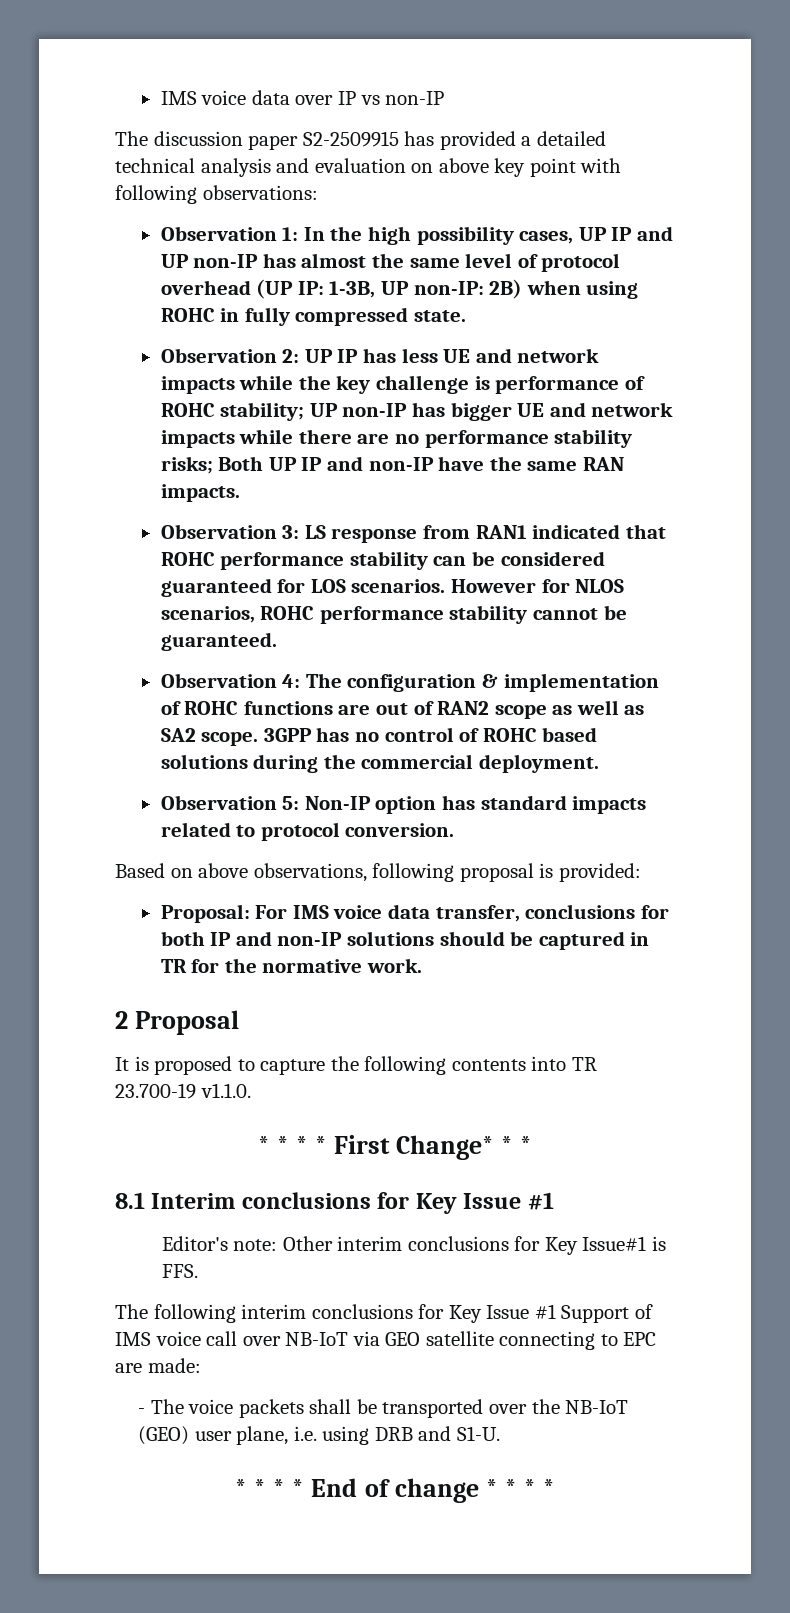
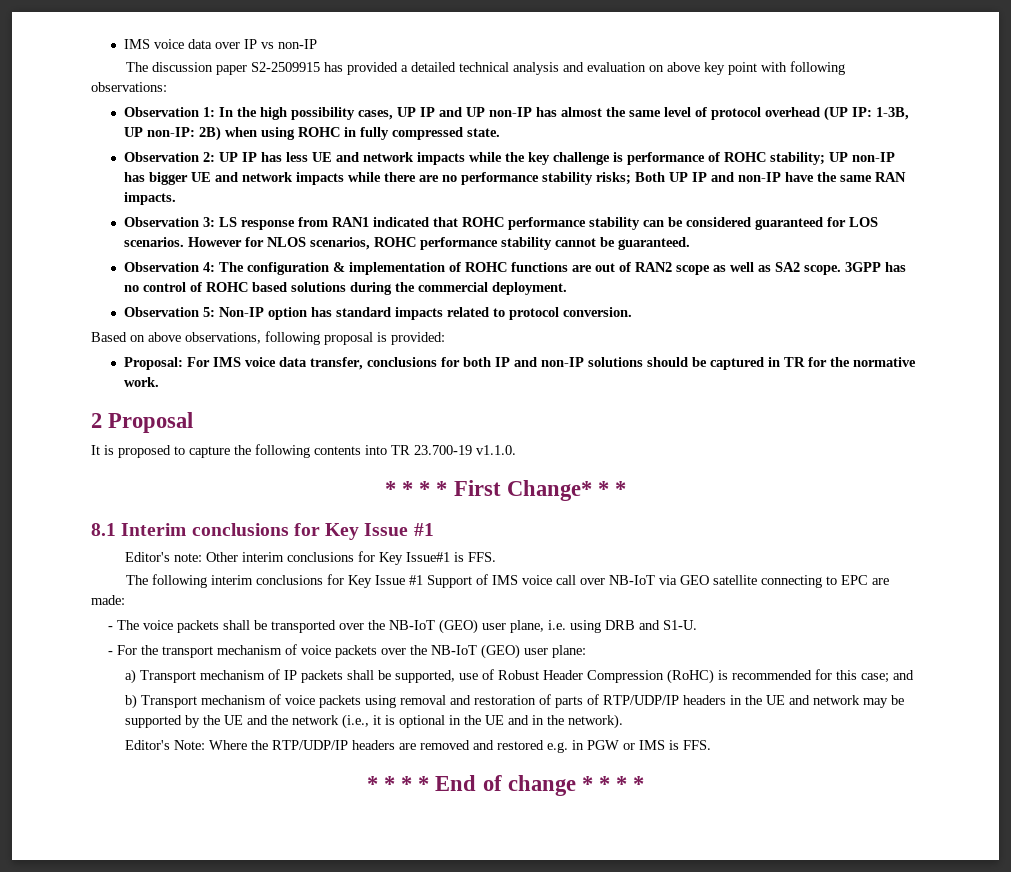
+ - For the transport mechanism of voice packets over the NB-IoT (GEO) user plane:
+ a) Transport mechanism of IP packets shall be supported, use of Robust Header Compression (RoHC) is recommended for this case; and
+ b) Transport mechanism of voice packets using removal and restoration of parts of RTP/UDP/IP headers in the UE and network may be supported by the UE and the network (i.e., it is optional in the UE and in the network).
+ Editor's Note: Where the RTP/UDP/IP headers are removed and restored e.g. in PGW or IMS is FFS.

